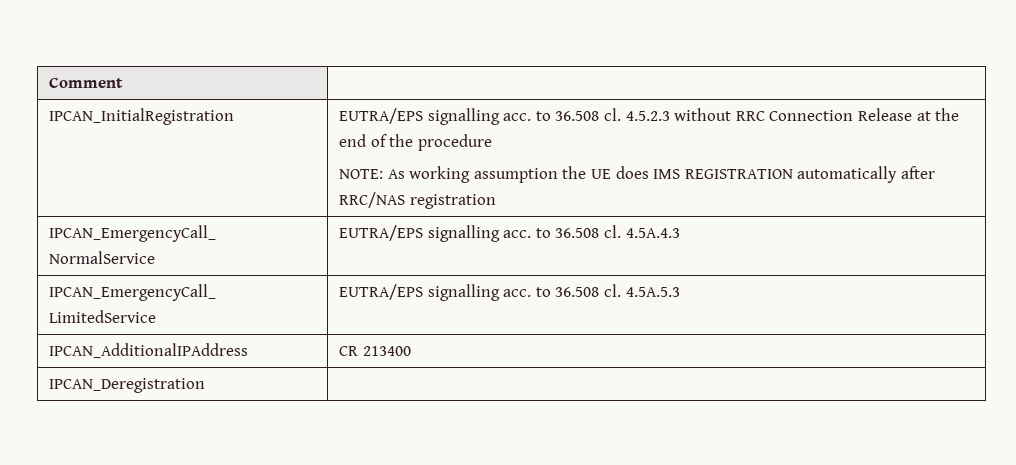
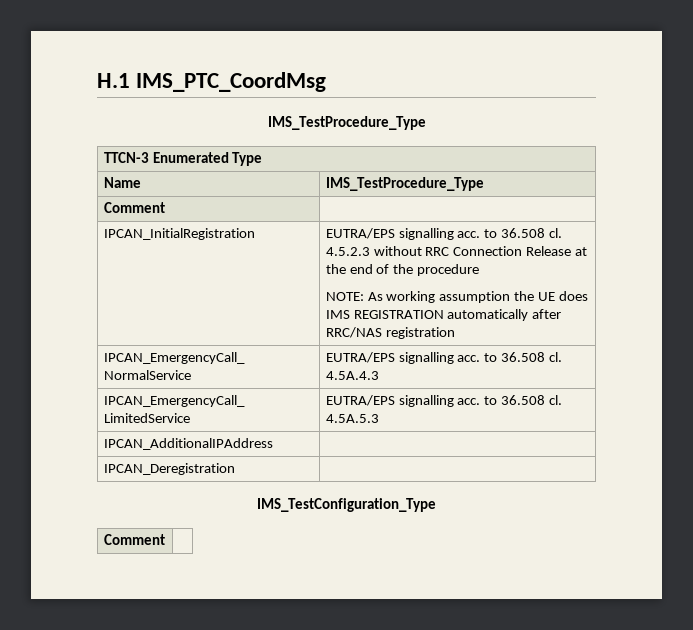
+ H.1 IMS_PTC_CoordMsg
+ IMS_TestProcedure_Type
+ TTCN-3 Enumerated Type
+ Name | IMS_TestProcedure_Type
- IPCAN_AdditionalIPAddress | CR 213400
+ IPCAN_AdditionalIPAddress |
+ IMS_TestConfiguration_Type
+ Comment |

